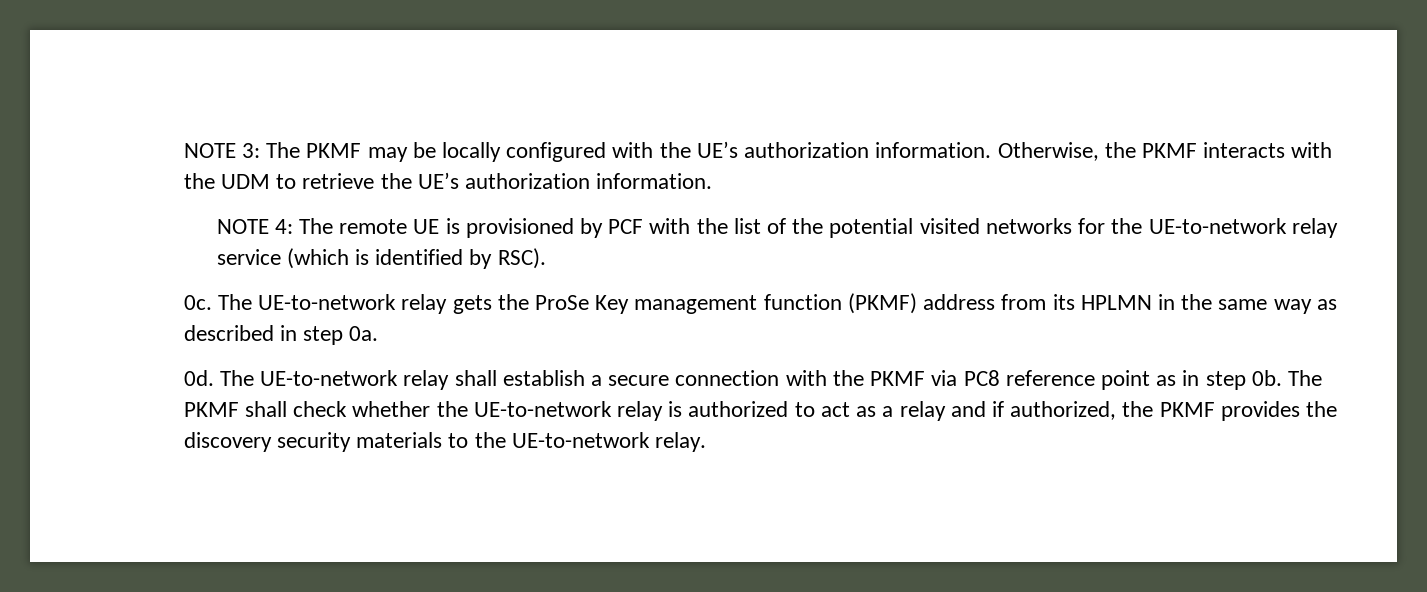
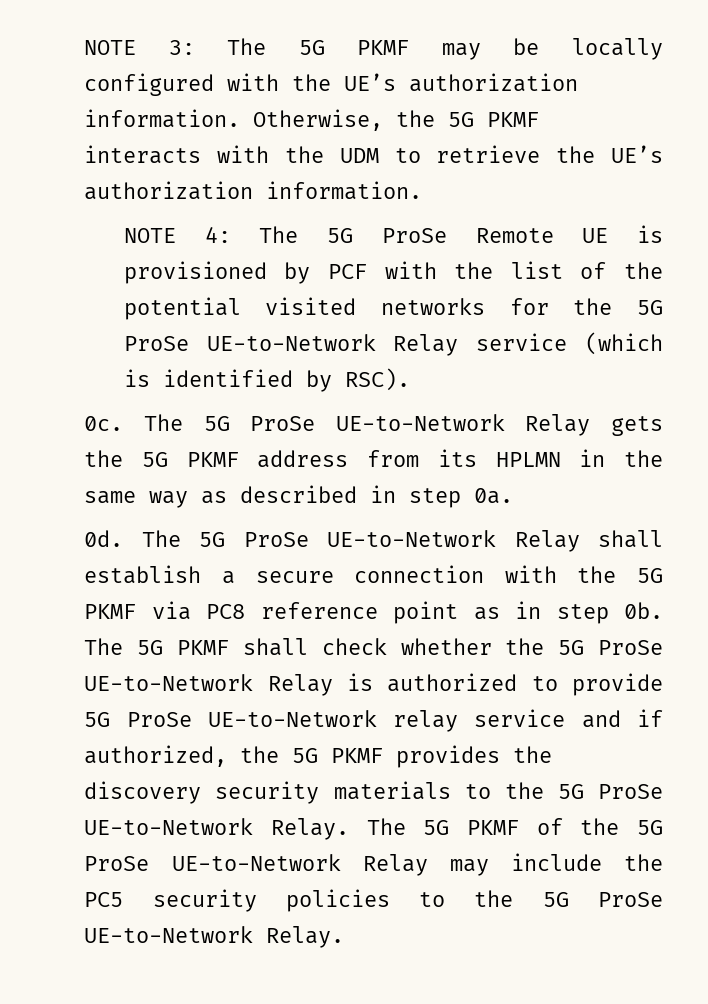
- NOTE 3: The PKMF may be locally configured with the UE’s authorization information.
+ NOTE 3: The 5G PKMF may be locally configured with the UE’s authorization information.
- Otherwise, the PKMF interacts with the UDM to retrieve the UE’s authorization information.
+ Otherwise, the 5G PKMF interacts with the UDM to retrieve the UE’s authorization information.
- NOTE 4: The remote UE is provisioned by PCF with the list of the potential visited networks for the UE-to-network relay service (which is identified by RSC).
+ NOTE 4: The 5G ProSe Remote UE is provisioned by PCF with the list of the potential visited networks for the 5G ProSe UE-to-Network Relay service (which is identified by RSC).
- The UE-to-network relay gets the ProSe Key management function (PKMF) address from its HPLMN in the same way as described in step 0a.
+ The 5G ProSe UE-to-Network Relay gets the 5G PKMF address from its HPLMN in the same way as described in step 0a.
- The UE-to-network relay shall establish a secure connection with the PKMF via PC8 reference point as in step 0b.
+ The 5G ProSe UE-to-Network Relay shall establish a secure connection with the 5G PKMF via PC8 reference point as in step 0b.
- The PKMF shall check whether the UE-to-network relay is authorized to act as a relay and if authorized, the PKMF provides the discovery security materials to the UE-to-network relay.
+ The 5G PKMF shall check whether the 5G ProSe UE-to-Network Relay is authorized to provide 5G ProSe UE-to-Network relay service and if authorized, the 5G PKMF provides the discovery security materials to the 5G ProSe UE-to-Network Relay. The 5G PKMF of the 5G ProSe UE-to-Network Relay may include the PC5 security policies to the 5G ProSe UE-to-Network Relay.

